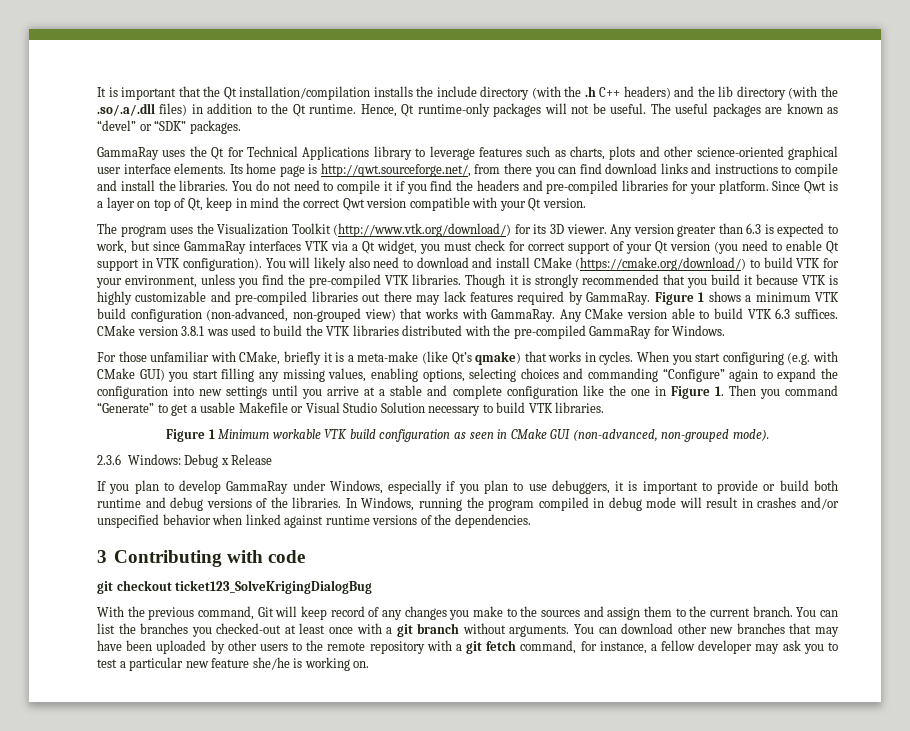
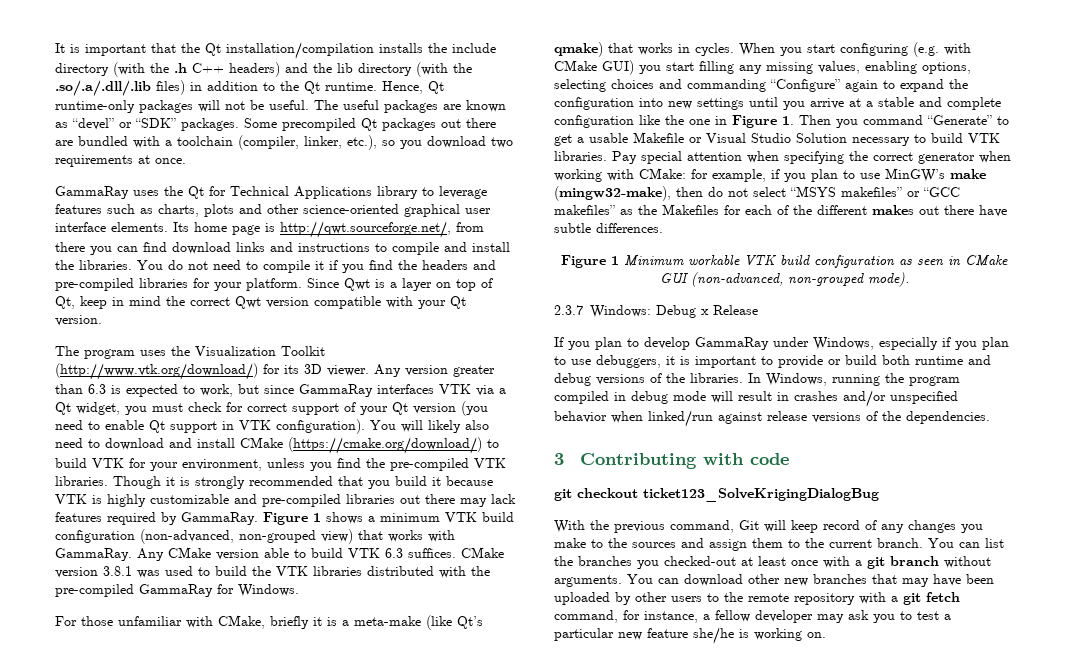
- It is important that the Qt installation/compilation installs the include directory (with the .h C++ headers) and the lib directory (with the .so/.a/.dll files) in addition to the Qt runtime.
+ It is important that the Qt installation/compilation installs the include directory (with the .h C++ headers) and the lib directory (with the .so/.a/.dll/.lib files) in addition to the Qt runtime.
+ Some precompiled Qt packages out there are bundled with a toolchain (compiler, linker, etc.), so you download two requirements at once.
+ Pay special attention when specifying the correct generator when working with CMake: for example, if you plan to use MinGW’s make (mingw32-make), then do not select “MSYS makefiles” or “GCC makefiles” as the Makefiles for each of the different makes out there have subtle differences.
- 2.3.6 Windows: Debug x Release
+ 2.3.7 Windows: Debug x Release
- In Windows, running the program compiled in debug mode will result in crashes and/or unspecified behavior when linked against runtime versions of the dependencies.
+ In Windows, running the program compiled in debug mode will result in crashes and/or unspecified behavior when linked/run against release versions of the dependencies.

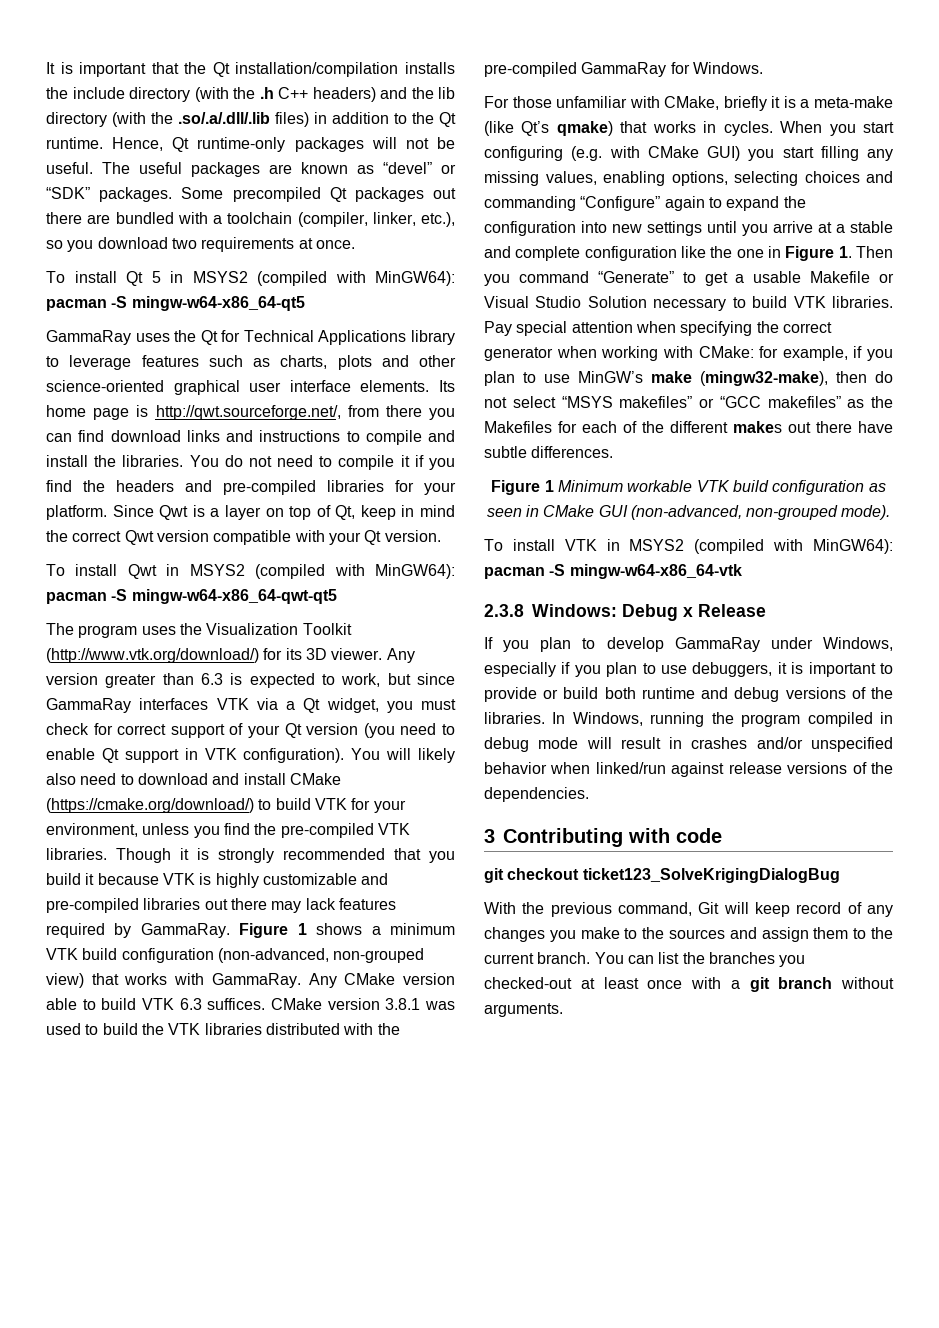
+ To install Qt 5 in MSYS2 (compiled with MinGW64): pacman -S mingw-w64-x86_64-qt5
+ To install Qwt in MSYS2 (compiled with MinGW64): pacman -S mingw-w64-x86_64-qwt-qt5
- 2.3.7 Windows: Debug x Release
+ To install VTK in MSYS2 (compiled with MinGW64): pacman -S mingw-w64-x86_64-vtk
+ 2.3.8 Windows: Debug x Release
- You can download other new branches that may have been uploaded by other users to the remote repository with a git fetch command, for instance, a fellow developer may ask you to test a particular new feature she/he is working on.

